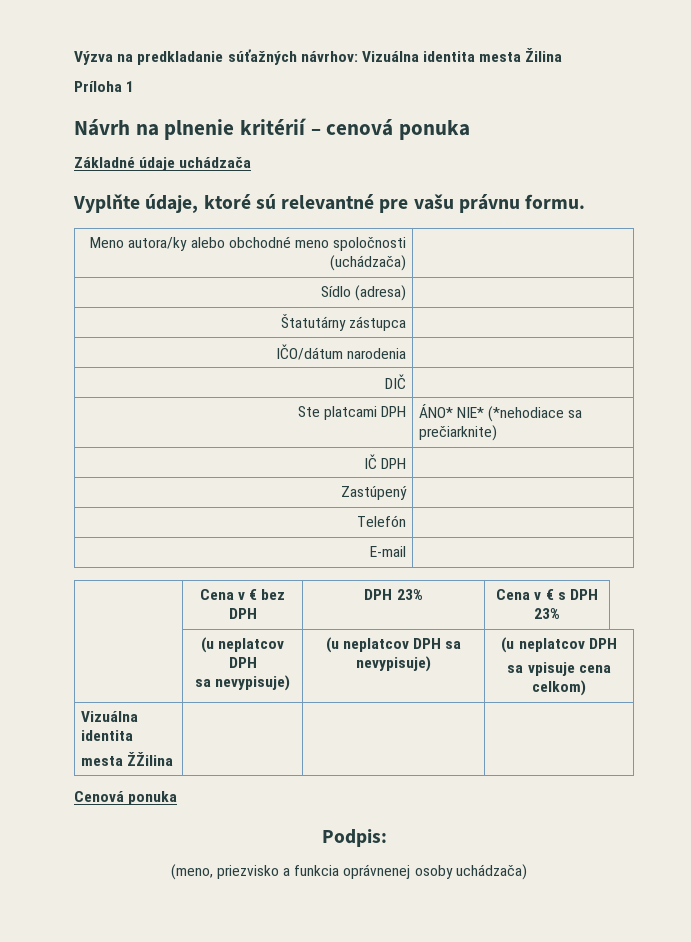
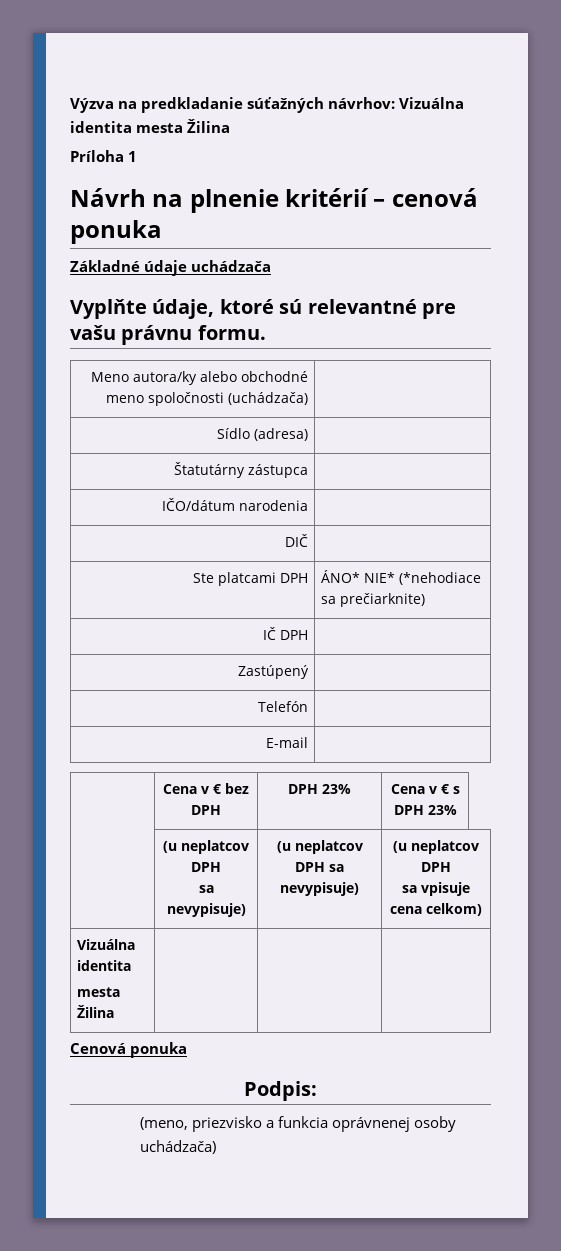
  | Cena v € bez DPH | DPH 23% | Cena v € s DPH 23%
  | (u neplatcov DPH
  sa nevypisuje) | (u neplatcov DPH sa nevypisuje) | (u neplatcov DPH
  sa vpisuje cena celkom)
  Vizuálna identita
- mesta ŽŽilina | | |
+ mesta Žilina | | |

